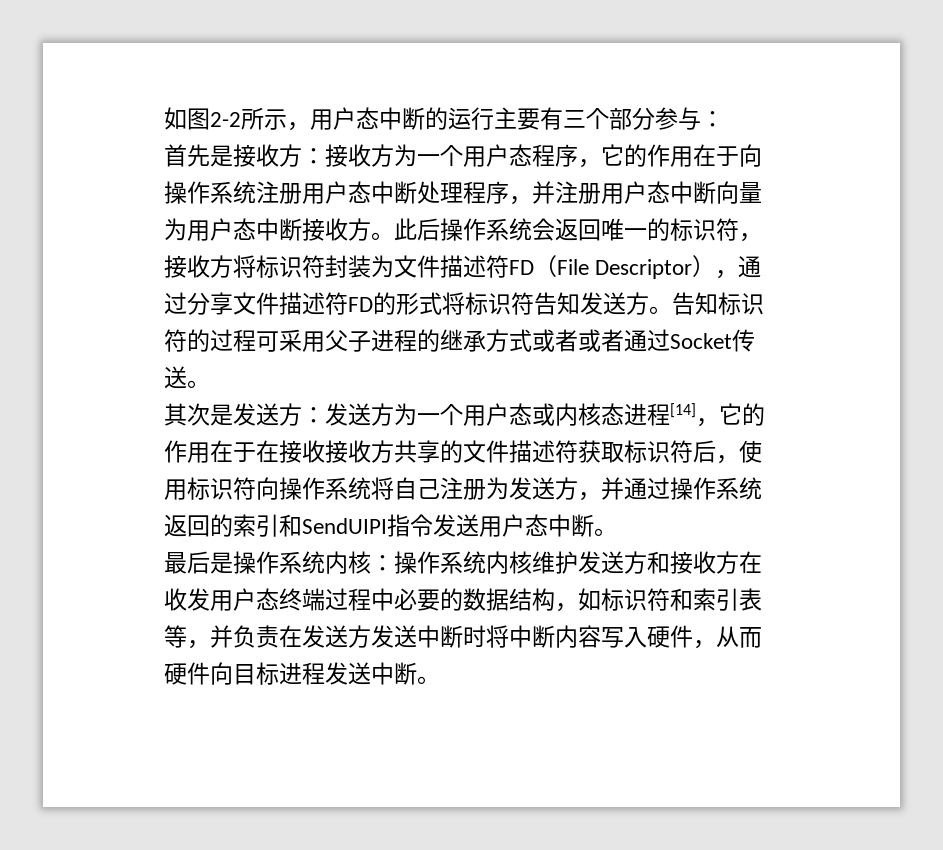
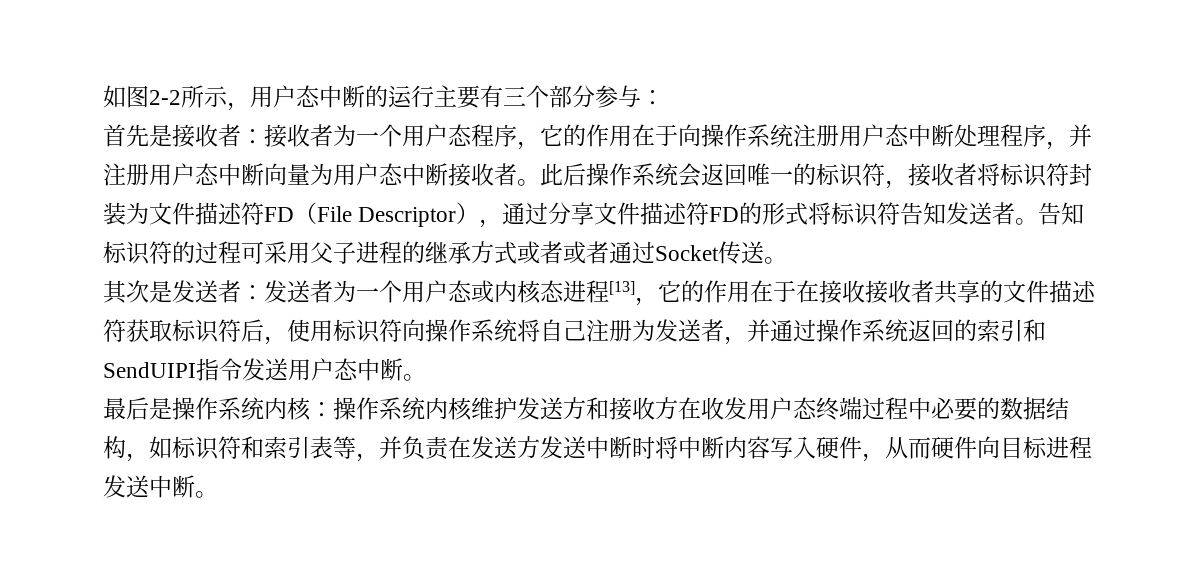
- 首先是接收方：接收方为一个用户态程序，它的作用在于向操作系统注册用户态中断处理程序，并注册用户态中断向量为用户态中断接收方。
+ 首先是接收者：接收者为一个用户态程序，它的作用在于向操作系统注册用户态中断处理程序，并注册用户态中断向量为用户态中断接收者。
- 此后操作系统会返回唯一的标识符，接收方将标识符封装为文件描述符FD（File Descriptor），通过分享文件描述符FD的形式将标识符告知发送方。
+ 此后操作系统会返回唯一的标识符，接收者将标识符封装为文件描述符FD（File Descriptor），通过分享文件描述符FD的形式将标识符告知发送者。
- 其次是发送方：发送方为一个用户态或内核态进程[14]，它的作用在于在接收接收方共享的文件描述符获取标识符后，使用标识符向操作系统将自己注册为发送方，并通过操作系统返回的索引和SendUIPI指令发送用户态中断。
+ 其次是发送者：发送者为一个用户态或内核态进程[13]，它的作用在于在接收接收者共享的文件描述符获取标识符后，使用标识符向操作系统将自己注册为发送者，并通过操作系统返回的索引和SendUIPI指令发送用户态中断。

